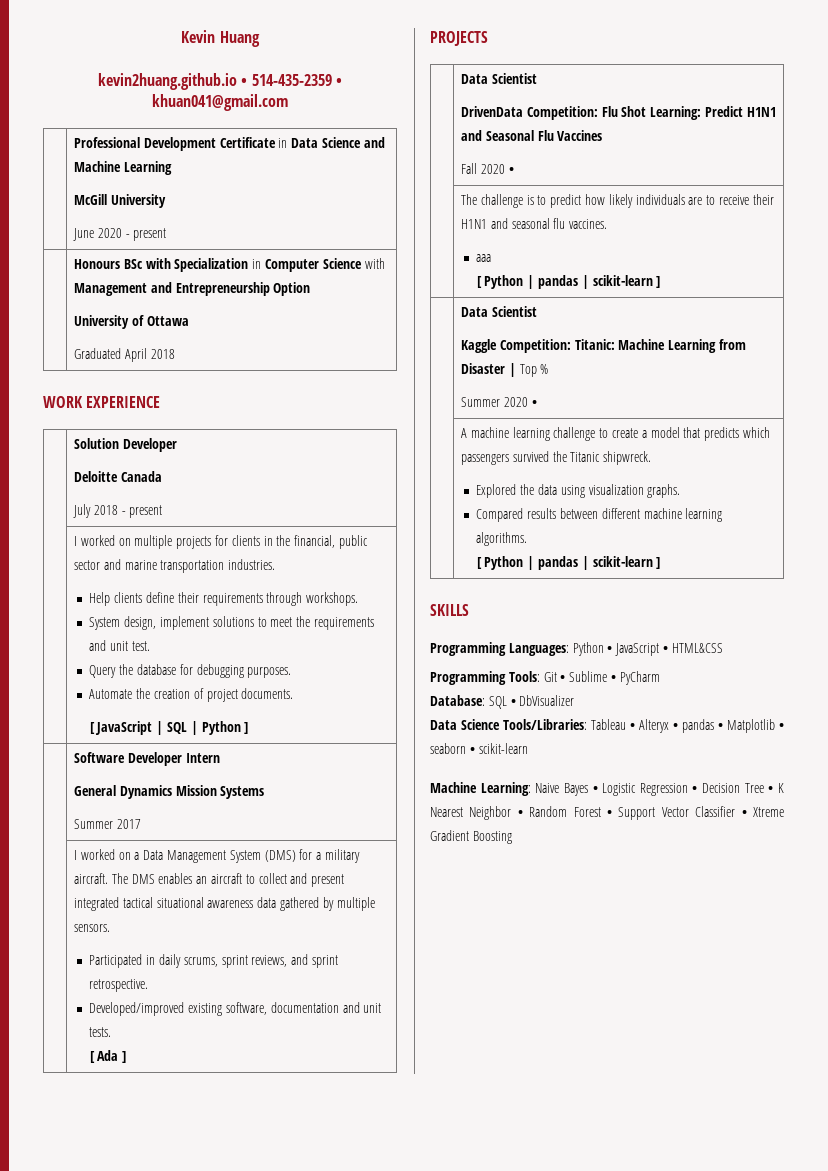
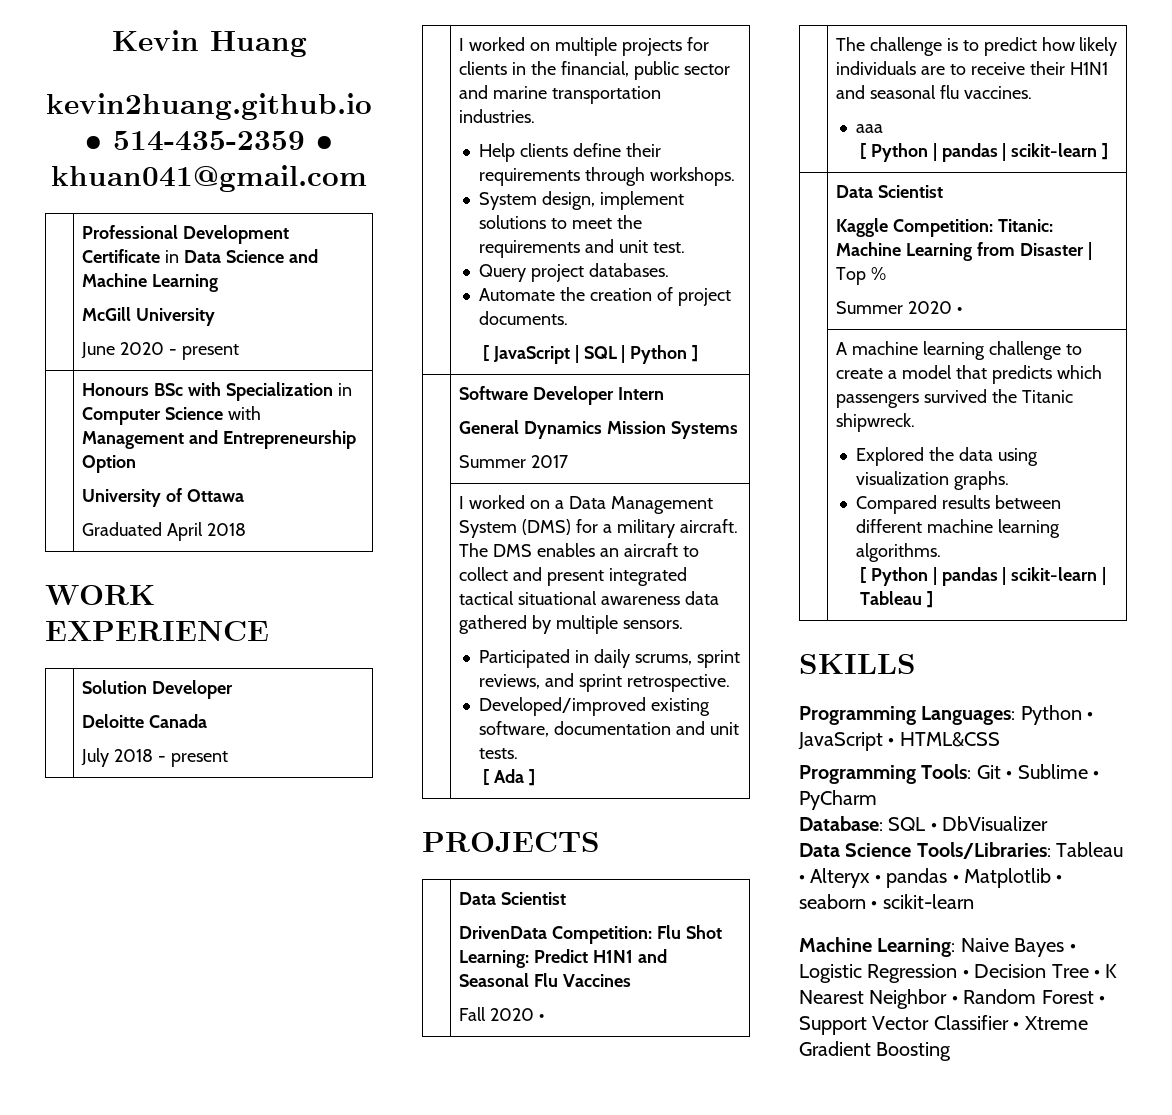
- Query the database for debugging purposes.
+ Query project databases.
  | A machine learning challenge to create a model that predicts which passengers survived the Titanic shipwreck.
  Explored the data using visualization graphs.
  Compared results between different machine learning algorithms.
- [ Python | pandas | scikit-learn ]
+ [ Python | pandas | scikit-learn | Tableau ]

